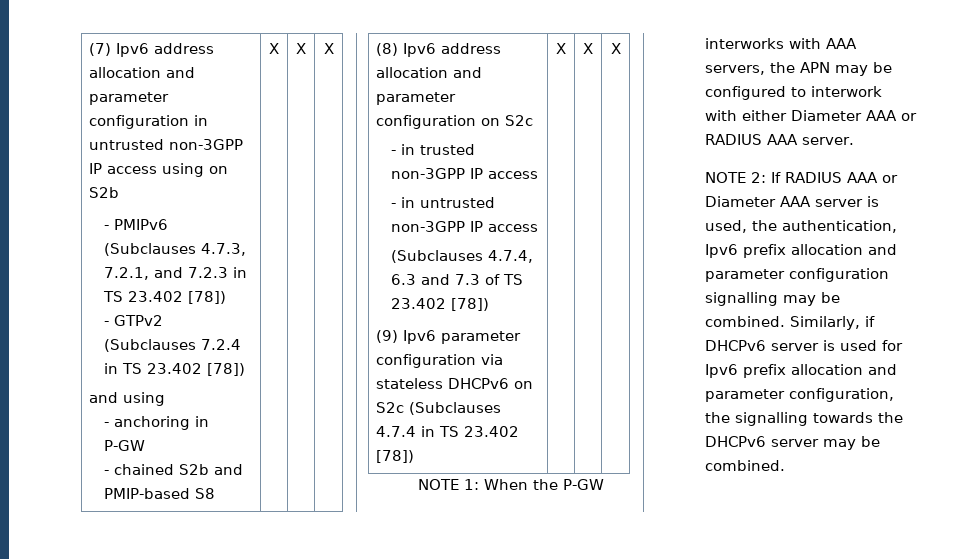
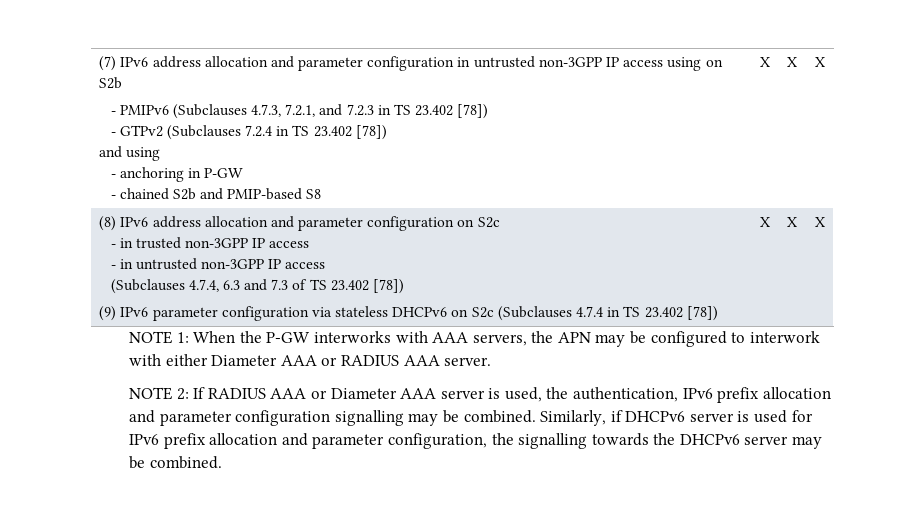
- (7) Ipv6 address allocation and parameter configuration in untrusted non-3GPP IP access using on S2b
+ (7) IPv6 address allocation and parameter configuration in untrusted non-3GPP IP access using on S2b
- (8) Ipv6 address allocation and parameter configuration on S2c
+ (8) IPv6 address allocation and parameter configuration on S2c
- (9) Ipv6 parameter configuration via stateless DHCPv6 on S2c (Subclauses 4.7.4 in TS 23.402 [78])
+ (9) IPv6 parameter configuration via stateless DHCPv6 on S2c (Subclauses 4.7.4 in TS 23.402 [78])
- NOTE 2: If RADIUS AAA or Diameter AAA server is used, the authentication, Ipv6 prefix allocation and parameter configuration signalling may be combined.
+ NOTE 2: If RADIUS AAA or Diameter AAA server is used, the authentication, IPv6 prefix allocation and parameter configuration signalling may be combined.
- Similarly, if DHCPv6 server is used for Ipv6 prefix allocation and parameter configuration, the signalling towards the DHCPv6 server may be combined.
+ Similarly, if DHCPv6 server is used for IPv6 prefix allocation and parameter configuration, the signalling towards the DHCPv6 server may be combined.

